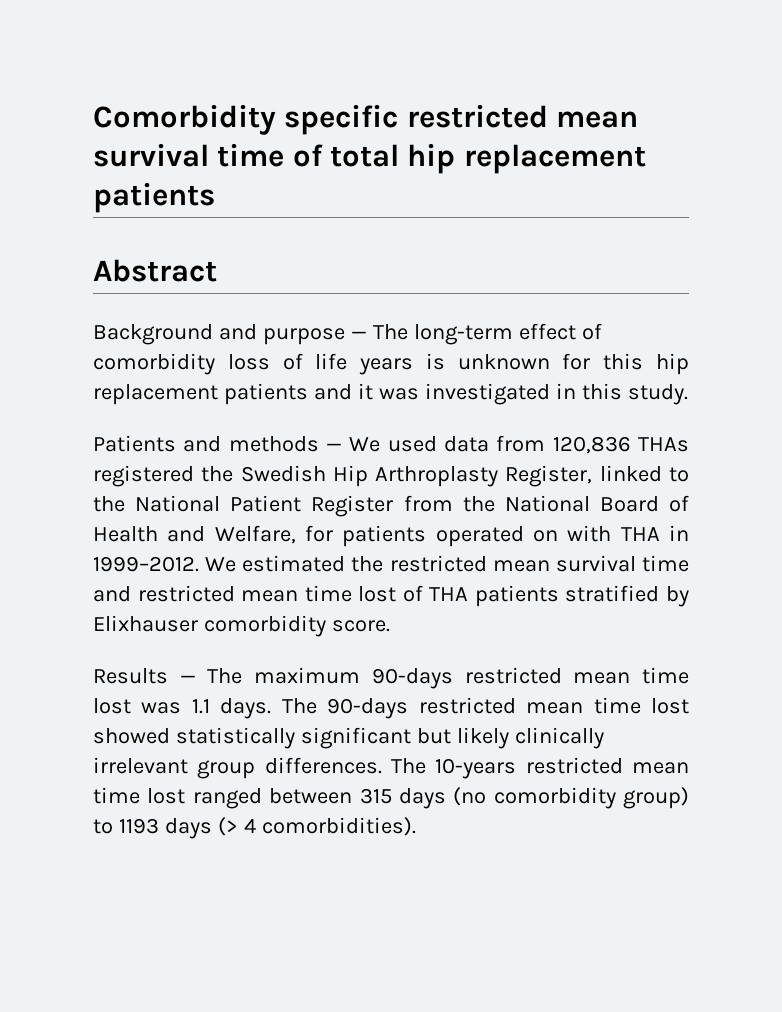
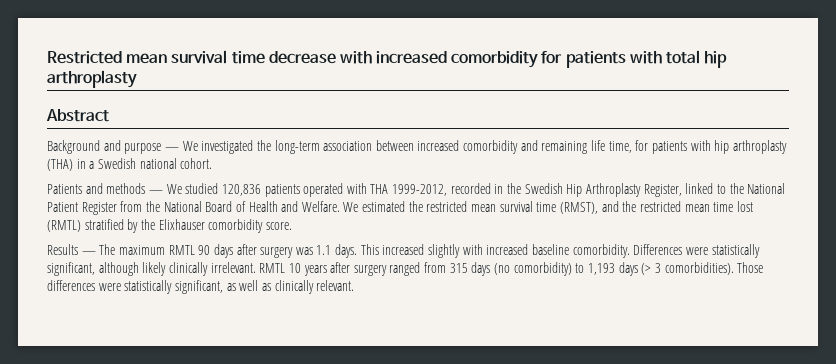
- Comorbidity specific restricted mean survival time of total hip replacement patients
+ Restricted mean survival time decrease with increased comorbidity for patients with total hip arthroplasty
- Background and purpose — The long-term effect of comorbidity loss of life years is unknown for this hip replacement patients and it was investigated in this study.
+ Background and purpose — We investigated the long-term association between increased comorbidity and remaining life time, for patients with hip arthroplasty (THA) in a Swedish national cohort.
- Patients and methods — We used data from 120,836 THAs registered the Swedish Hip Arthroplasty Register, linked to the National Patient Register from the National Board of Health and Welfare, for patients operated on with THA in 1999–2012.
+ Patients and methods — We studied 120,836 patients operated with THA 1999-2012, recorded in the Swedish Hip Arthroplasty Register, linked to the National Patient Register from the National Board of Health and Welfare.
- We estimated the restricted mean survival time and restricted mean time lost of THA patients stratified by Elixhauser comorbidity score.
+ We estimated the restricted mean survival time (RMST), and the restricted mean time lost (RMTL) stratified by the Elixhauser comorbidity score.
- Results — The maximum 90-days restricted mean time lost was 1.1 days. The 90-days restricted mean time lost showed statistically significant but likely clinically irrelevant group differences. The 10-years restricted mean time lost ranged between 315 days (no comorbidity group) to 1193 days (> 4 comorbidities).
+ Results — The maximum RMTL 90 days after surgery was 1.1 days. This increased slightly with increased baseline comorbidity. Differences were statistically significant, although likely clinically irrelevant. RMTL 10 years after surgery ranged from 315 days (no comorbidity) to 1,193 days (> 3 comorbidities). Those differences were statistically significant, as well as clinically relevant.

